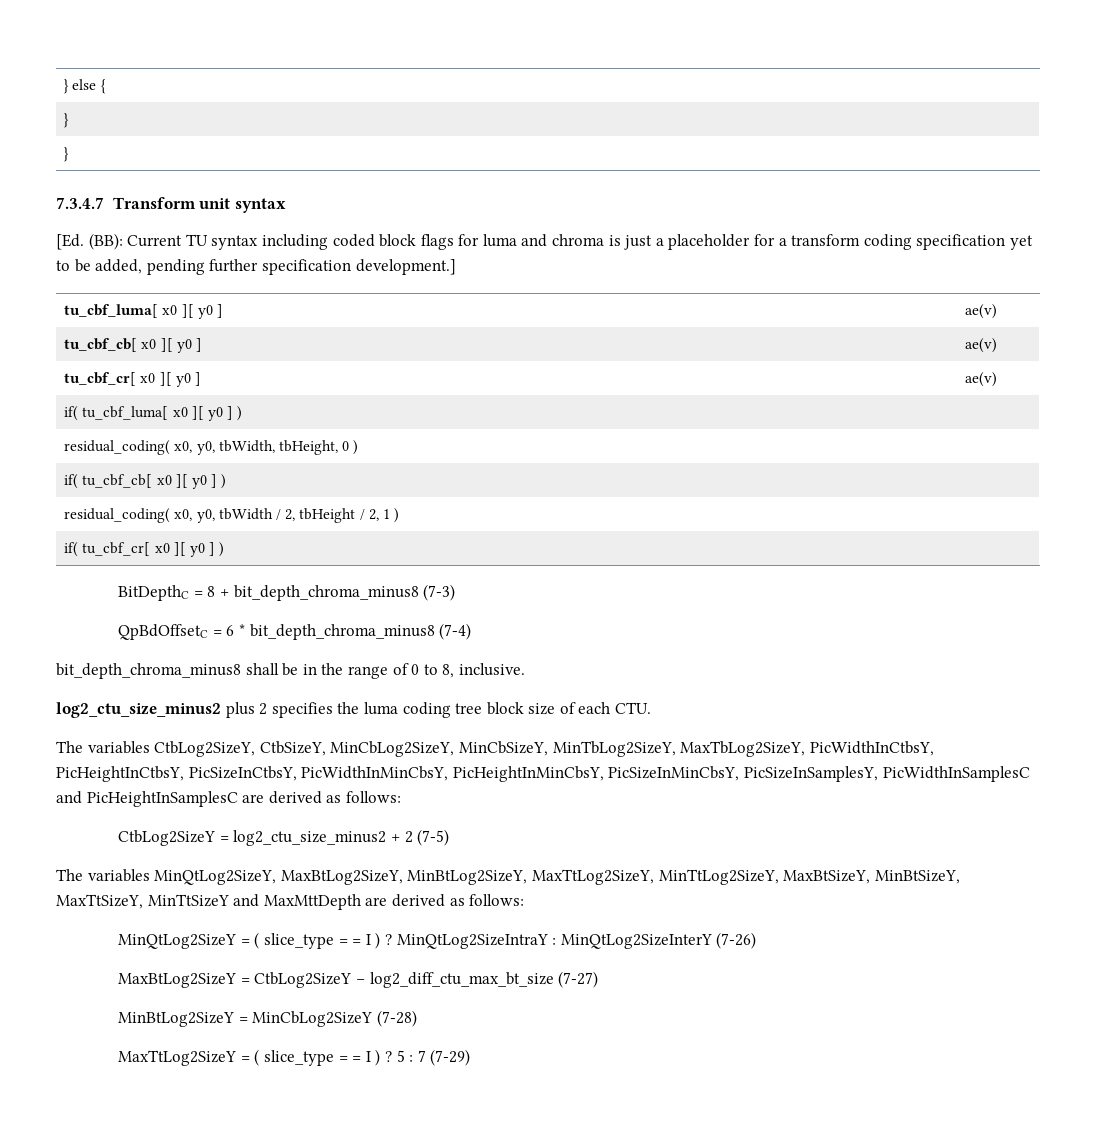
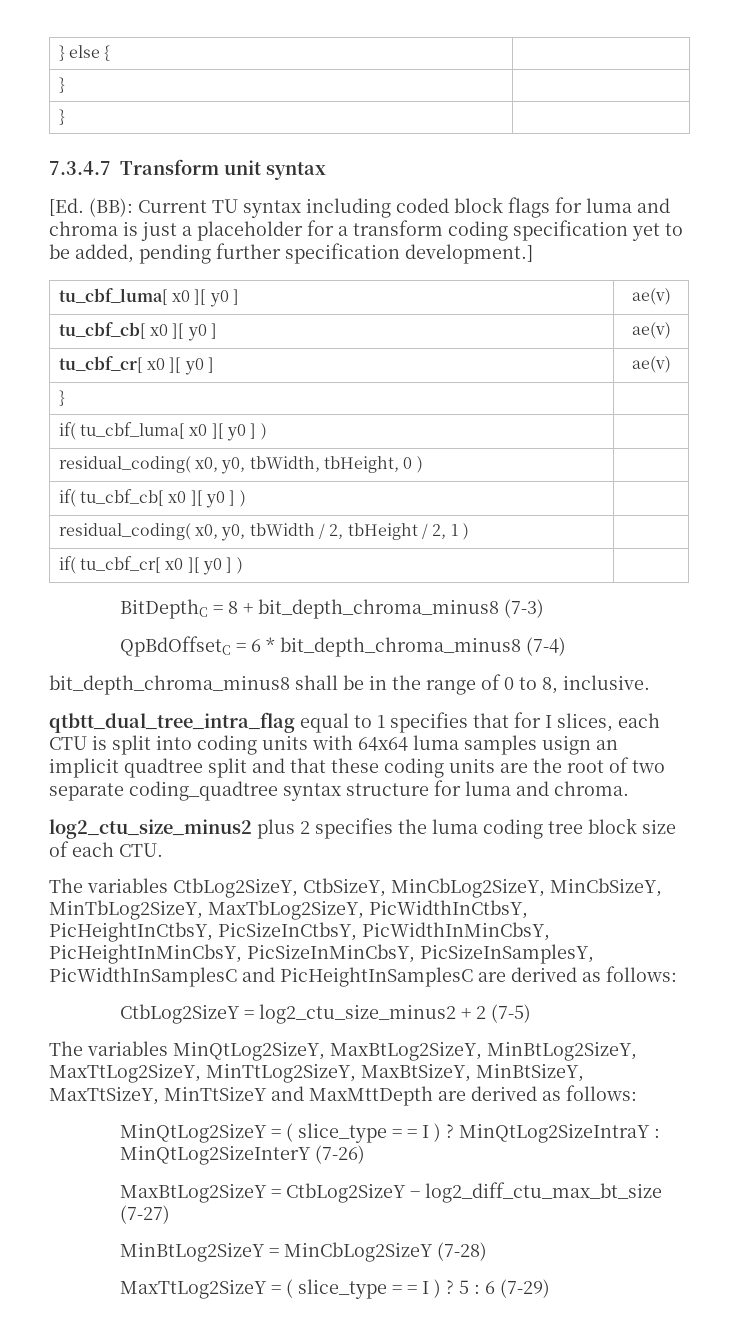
  tu_cbf_cr[ x0 ][ y0 ] | ae(v)
+ } |
+ qtbtt_dual_tree_intra_flag equal to 1 specifies that for I slices, each CTU is split into coding units with 64x64 luma samples usign an implicit quadtree split and that these coding units are the root of two separate coding_quadtree syntax structure for luma and chroma.
- 5 : 7 (7-29)
+ 5 : 6 (7-29)

